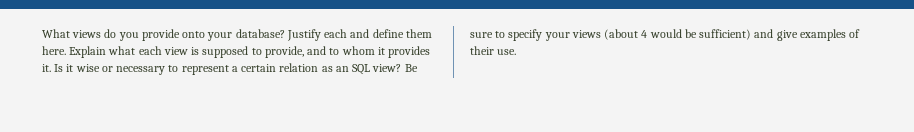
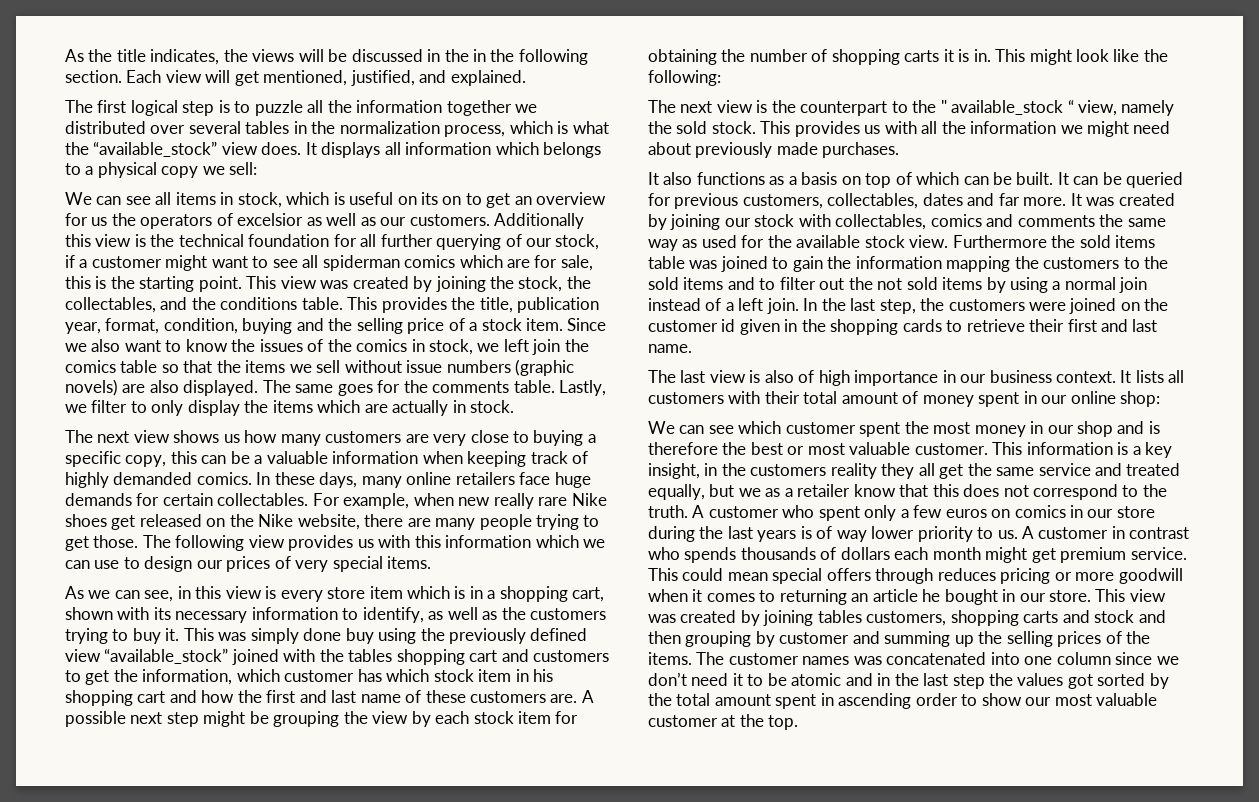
- What views do you provide onto your database? Justify each and define them here. Explain what each view is supposed to provide, and to whom it provides it. Is it wise or necessary to represent a certain relation as an SQL view? Be sure to specify your views (about 4 would be sufficient) and give examples of their use.
+ As the title indicates, the views will be discussed in the in the following section. Each view will get mentioned, justified, and explained.
+ The first logical step is to puzzle all the information together we distributed over several tables in the normalization process, which is what the “available_stock” view does. It displays all information which belongs to a physical copy we sell:
+ We can see all items in stock, which is useful on its on to get an overview for us the operators of excelsior as well as our customers. Additionally this view is the technical foundation for all further querying of our stock, if a customer might want to see all spiderman comics which are for sale, this is the starting point. This view was created by joining the stock, the collectables, and the conditions table. This provides the title, publication year, format, condition, buying and the selling price of a stock item. Since we also want to know the issues of the comics in stock, we left join the comics table so that the items we sell without issue numbers (graphic novels) are also displayed. The same goes for the comments table. Lastly, we filter to only display the items which are actually in stock.
+ The next view shows us how many customers are very close to buying a specific copy, this can be a valuable information when keeping track of highly demanded comics. In these days, many online retailers face huge demands for certain collectables. For example, when new really rare Nike shoes get released on the Nike website, there are many people trying to get those. The following view provides us with this information which we can use to design our prices of very special items.
+ As we can see, in this view is every store item which is in a shopping cart, shown with its necessary information to identify, as well as the customers trying to buy it. This was simply done buy using the previously defined view “available_stock” joined with the tables shopping cart and customers to get the information, which customer has which stock item in his shopping cart and how the first and last name of these customers are. A possible next step might be grouping the view by each stock item for obtaining the number of shopping carts it is in. This might look like the following:
+ The next view is the counterpart to the " available_stock “ view, namely the sold stock. This provides us with all the information we might need about previously made purchases.
+ It also functions as a basis on top of which can be built. It can be queried for previous customers, collectables, dates and far more. It was created by joining our stock with collectables, comics and comments the same way as used for the available stock view. Furthermore the sold items table was joined to gain the information mapping the customers to the sold items and to filter out the not sold items by using a normal join instead of a left join. In the last step, the customers were joined on the customer id given in the shopping cards to retrieve their first and last name.
+ The last view is also of high importance in our business context. It lists all customers with their total amount of money spent in our online shop:
+ We can see which customer spent the most money in our shop and is therefore the best or most valuable customer. This information is a key insight, in the customers reality they all get the same service and treated equally, but we as a retailer know that this does not correspond to the truth. A customer who spent only a few euros on comics in our store during the last years is of way lower priority to us. A customer in contrast who spends thousands of dollars each month might get premium service. This could mean special offers through reduces pricing or more goodwill when it comes to returning an article he bought in our store. This view was created by joining tables customers, shopping carts and stock and then grouping by customer and summing up the selling prices of the items. The customer names was concatenated into one column since we don’t need it to be atomic and in the last step the values got sorted by the total amount spent in ascending order to show our most valuable customer at the top.

